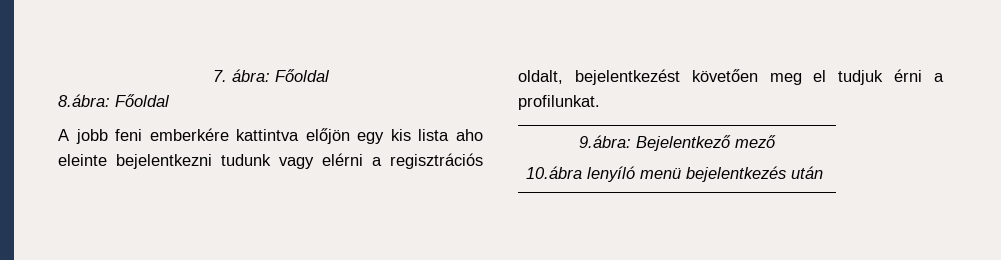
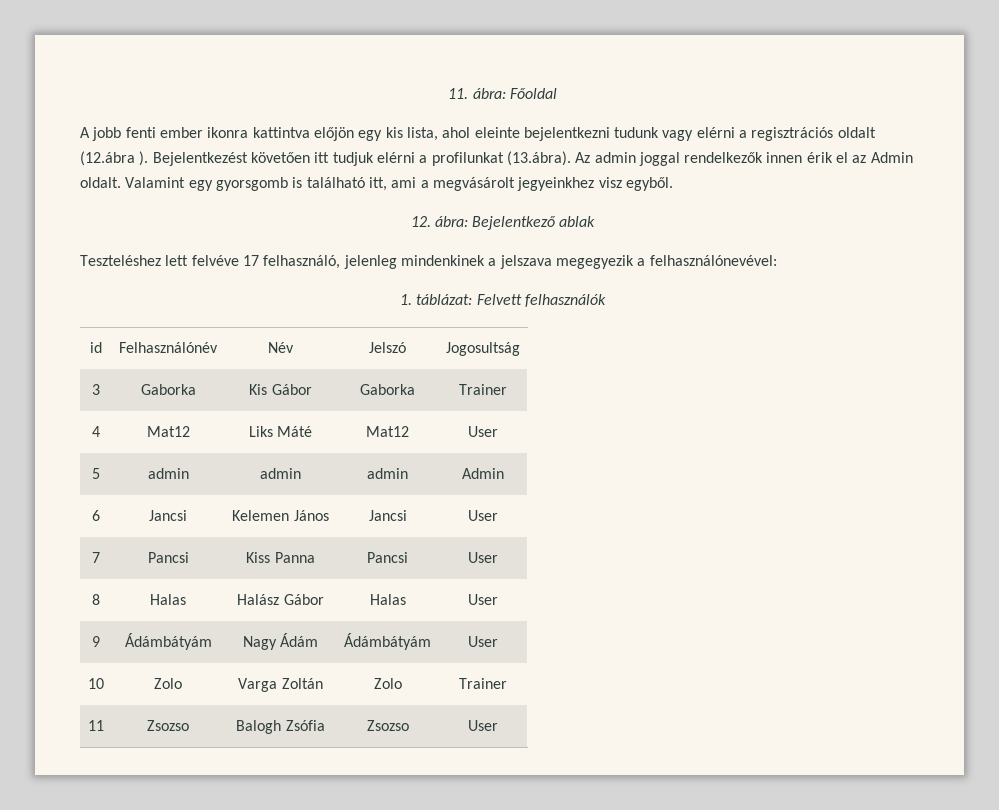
- 7. ábra: Főoldal
+ 11. ábra: Főoldal
- 8.ábra: Főoldal
- A jobb feni emberkére kattintva előjön egy kis lista aho eleinte bejelentkezni tudunk vagy elérni a regisztrációs oldalt, bejelentkezést követően meg el tudjuk érni a profilunkat.
- 9.ábra: Bejelentkező mező
- 10.ábra lenyíló menü bejelentkezés után
+ A jobb fenti ember ikonra kattintva előjön egy kis lista, ahol eleinte bejelentkezni tudunk vagy elérni a regisztrációs oldalt (12.ábra ). Bejelentkezést követően itt tudjuk elérni a profilunkat (13.ábra). Az admin joggal rendelkezők innen érik el az Admin oldalt. Valamint egy gyorsgomb is található itt, ami a megvásárolt jegyeinkhez visz egyből.
+ 12. ábra: Bejelentkező ablak
+ Teszteléshez lett felvéve 17 felhasználó, jelenleg mindenkinek a jelszava megegyezik a felhasználónevével:
+ 1. táblázat: Felvett felhasználók
+ id | Felhasználónév | Név | Jelszó | Jogosultság
+ 3 | Gaborka | Kis Gábor | Gaborka | Trainer
+ 4 | Mat12 | Liks Máté | Mat12 | User
+ 5 | admin | admin | admin | Admin
+ 6 | Jancsi | Kelemen János | Jancsi | User
+ 7 | Pancsi | Kiss Panna | Pancsi | User
+ 8 | Halas | Halász Gábor | Halas | User
+ 9 | Ádámbátyám | Nagy Ádám | Ádámbátyám | User
+ 10 | Zolo | Varga Zoltán | Zolo | Trainer
+ 11 | Zsozso | Balogh Zsófia | Zsozso | User

